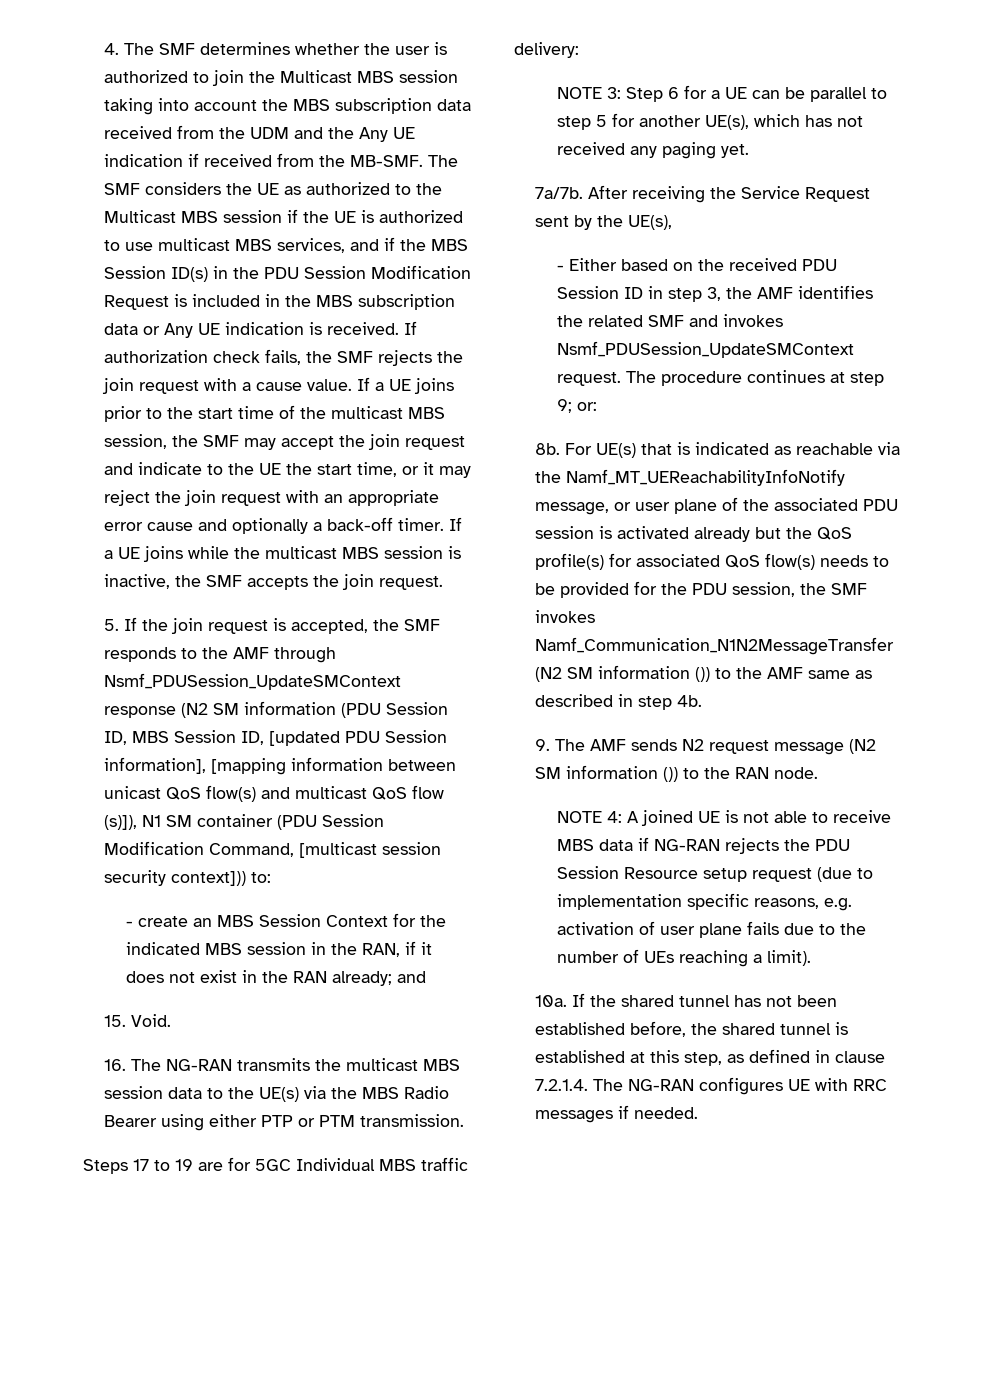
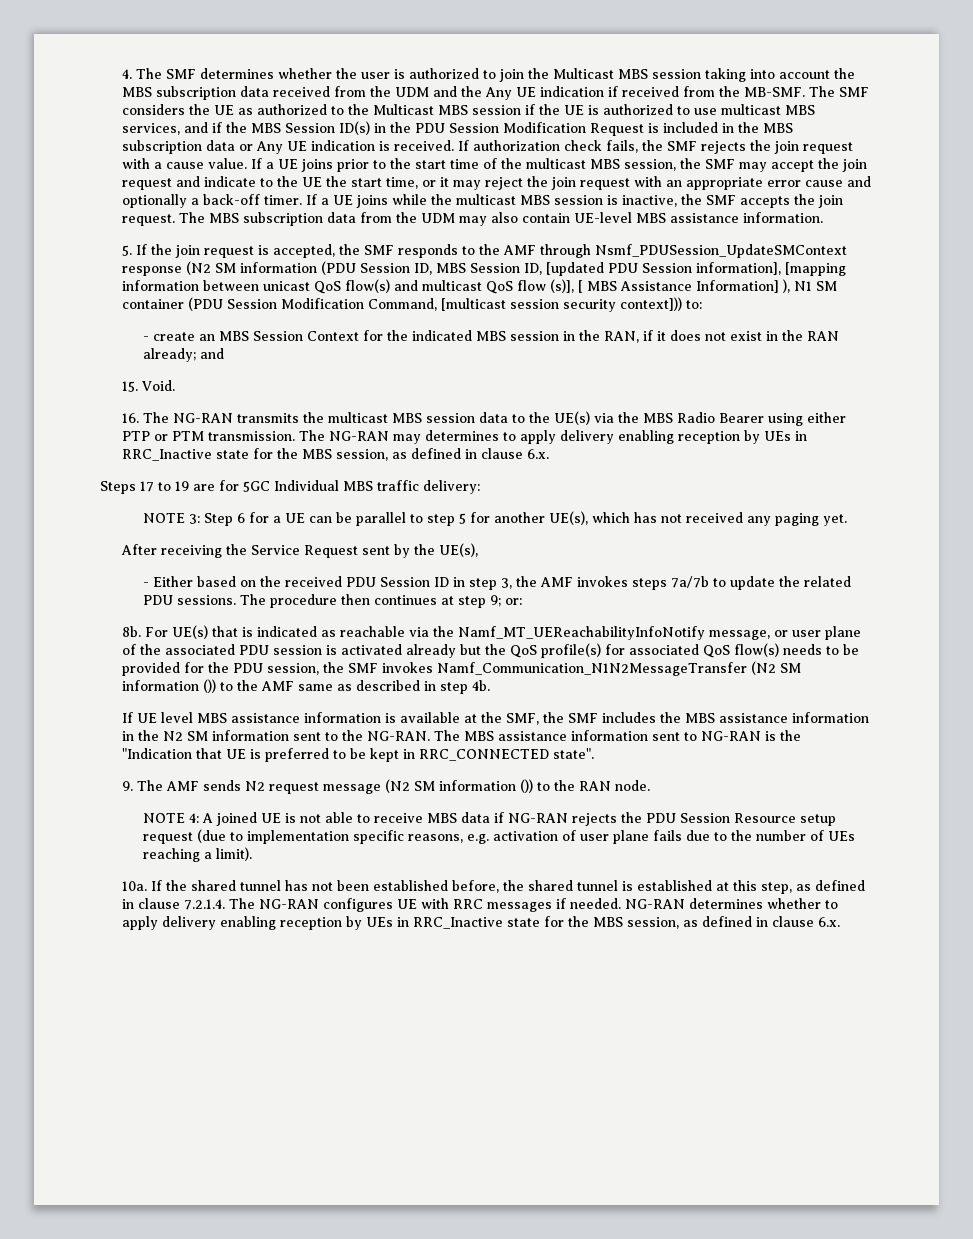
+ The MBS subscription data from the UDM may also contain UE-level MBS assistance information.
- 5. If the join request is accepted, the SMF responds to the AMF through Nsmf_PDUSession_UpdateSMContext response (N2 SM information (PDU Session ID, MBS Session ID, [updated PDU Session information], [mapping information between unicast QoS flow(s) and multicast QoS flow (s)]), N1 SM container (PDU Session Modification Command, [multicast session security context])) to:
+ 5. If the join request is accepted, the SMF responds to the AMF through Nsmf_PDUSession_UpdateSMContext response (N2 SM information (PDU Session ID, MBS Session ID, [updated PDU Session information], [mapping information between unicast QoS flow(s) and multicast QoS flow (s)], [ MBS Assistance Information] ), N1 SM container (PDU Session Modification Command, [multicast session security context])) to:
+ The NG-RAN may determines to apply delivery enabling reception by UEs in RRC_Inactive state for the MBS session, as defined in clause 6.x.
- 7a/7b.
- - Either based on the received PDU Session ID in step 3, the AMF identifies the related SMF and invokes Nsmf_PDUSession_UpdateSMContext request.
+ - Either based on the received PDU Session ID in step 3, the AMF invokes steps 7a/7b to update the related PDU sessions.
- The procedure continues at step 9; or:
+ The procedure then continues at step 9; or:
+ If UE level MBS assistance information is available at the SMF, the SMF includes the MBS assistance information in the N2 SM information sent to the NG-RAN. The MBS assistance information sent to NG-RAN is the "Indication that UE is preferred to be kept in RRC_CONNECTED state".
+ NG-RAN determines whether to apply delivery enabling reception by UEs in RRC_Inactive state for the MBS session, as defined in clause 6.x.

